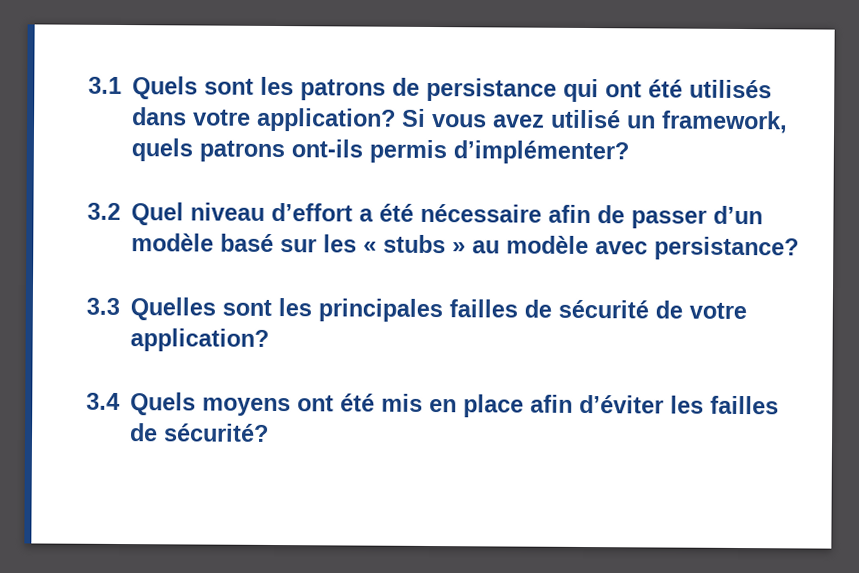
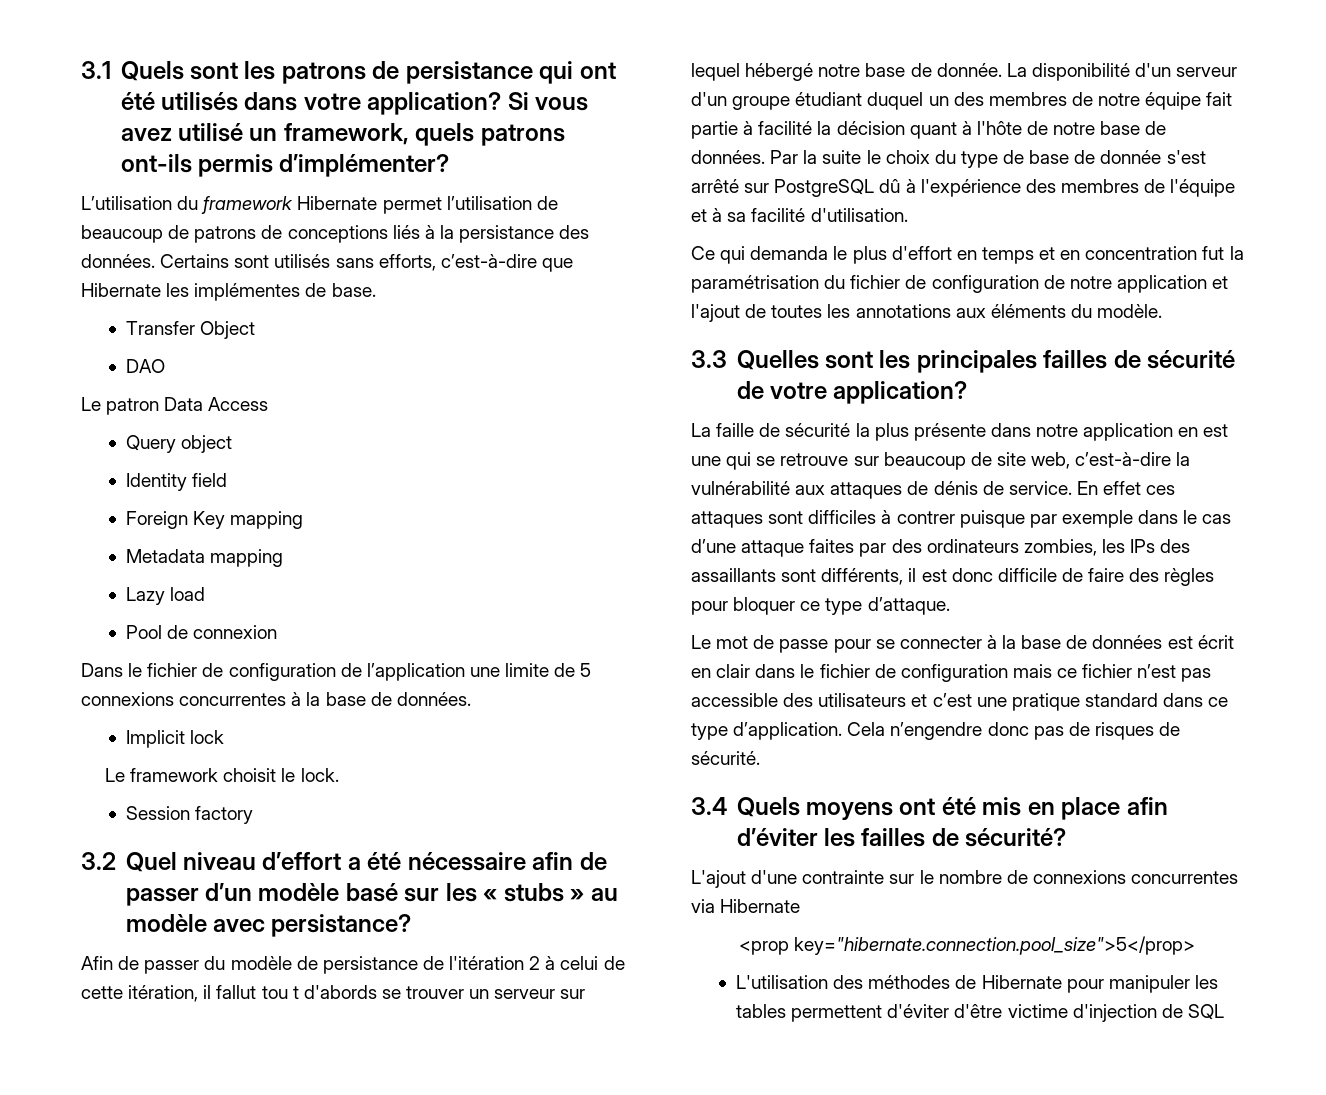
+ L’utilisation du framework Hibernate permet l’utilisation de beaucoup de patrons de conceptions liés à la persistance des données. Certains sont utilisés sans efforts, c’est-à-dire que Hibernate les implémentes de base.
+ Transfer Object
+ DAO
+ Le patron Data Access
+ Query object
+ Identity field
+ Foreign Key mapping
+ Metadata mapping
+ Lazy load
+ Pool de connexion
+ Dans le fichier de configuration de l’application une limite de 5 connexions concurrentes à la base de données.
+ Implicit lock
+ Le framework choisit le lock.
+ Session factory
+ Afin de passer du modèle de persistance de l'itération 2 à celui de cette itération, il fallut tou t d'abords se trouver un serveur sur lequel hébergé notre base de donnée. La disponibilité d'un serveur d'un groupe étudiant duquel un des membres de notre équipe fait partie à facilité la décision quant à l'hôte de notre base de données. Par la suite le choix du type de base de donnée s'est arrêté sur PostgreSQL dû à l'expérience des membres de l'équipe et à sa facilité d'utilisation.
+ Ce qui demanda le plus d'effort en temps et en concentration fut la paramétrisation du fichier de configuration de notre application et l'ajout de toutes les annotations aux éléments du modèle.
+ La faille de sécurité la plus présente dans notre application en est une qui se retrouve sur beaucoup de site web, c’est-à-dire la vulnérabilité aux attaques de dénis de service. En effet ces attaques sont difficiles à contrer puisque par exemple dans le cas d’une attaque faites par des ordinateurs zombies, les IPs des assaillants sont différents, il est donc difficile de faire des règles pour bloquer ce type d’attaque.
+ Le mot de passe pour se connecter à la base de données est écrit en clair dans le fichier de configuration mais ce fichier n’est pas accessible des utilisateurs et c’est une pratique standard dans ce type d’application. Cela n’engendre donc pas de risques de sécurité.
+ L'ajout d'une contrainte sur le nombre de connexions concurrentes via Hibernate
+ <prop key="hibernate.connection.pool_size">5</prop>
+ L'utilisation des méthodes de Hibernate pour manipuler les tables permettent d'éviter d'être victime d'injection de SQL

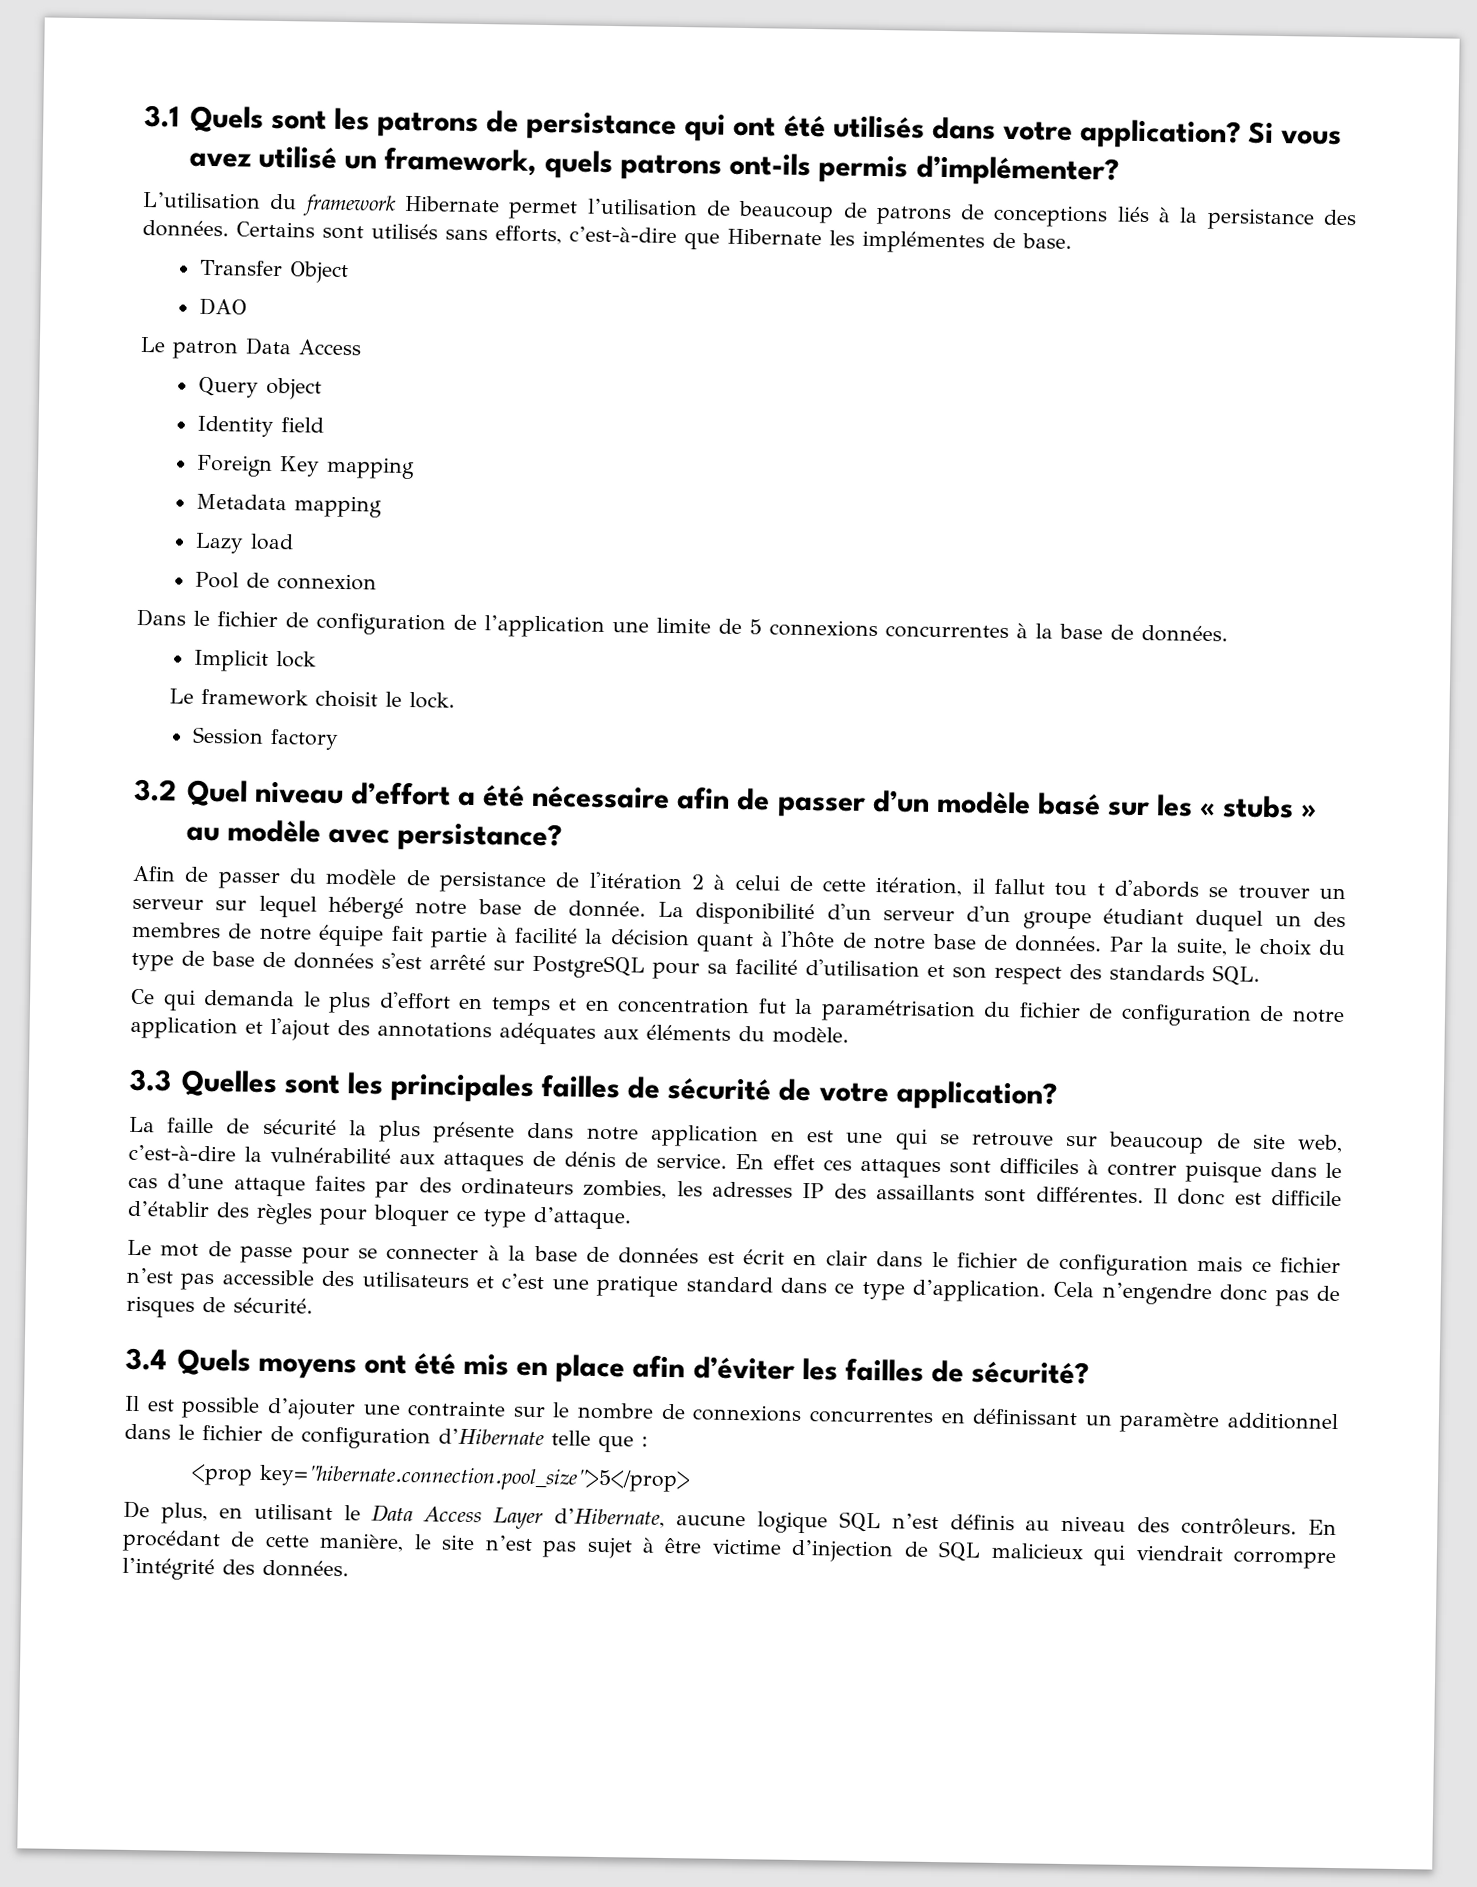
- Par la suite le choix du type de base de donnée s'est arrêté sur PostgreSQL dû à l'expérience des membres de l'équipe et à sa facilité d'utilisation.
+ Par la suite, le choix du type de base de données s'est arrêté sur PostgreSQL pour sa facilité d'utilisation et son respect des standards SQL.
- Ce qui demanda le plus d'effort en temps et en concentration fut la paramétrisation du fichier de configuration de notre application et l'ajout de toutes les annotations aux éléments du modèle.
+ Ce qui demanda le plus d'effort en temps et en concentration fut la paramétrisation du fichier de configuration de notre application et l'ajout des annotations adéquates aux éléments du modèle.
- En effet ces attaques sont difficiles à contrer puisque par exemple dans le cas d’une attaque faites par des ordinateurs zombies, les IPs des assaillants sont différents, il est donc difficile de faire des règles pour bloquer ce type d’attaque.
+ En effet ces attaques sont difficiles à contrer puisque dans le cas d’une attaque faites par des ordinateurs zombies, les adresses IP des assaillants sont différentes. Il donc est difficile d’établir des règles pour bloquer ce type d’attaque.
- L'ajout d'une contrainte sur le nombre de connexions concurrentes via Hibernate
+ Il est possible d’ajouter une contrainte sur le nombre de connexions concurrentes en définissant un paramètre additionnel dans le fichier de configuration d’Hibernate telle que :
  <prop key="hibernate.connection.pool_size">5</prop>
- L'utilisation des méthodes de Hibernate pour manipuler les tables permettent d'éviter d'être victime d'injection de SQL
+ De plus, en utilisant le Data Access Layer d’Hibernate, aucune logique SQL n’est définis au niveau des contrôleurs. En procédant de cette manière, le site n’est pas sujet à être victime d’injection de SQL malicieux qui viendrait corrompre l’intégrité des données.

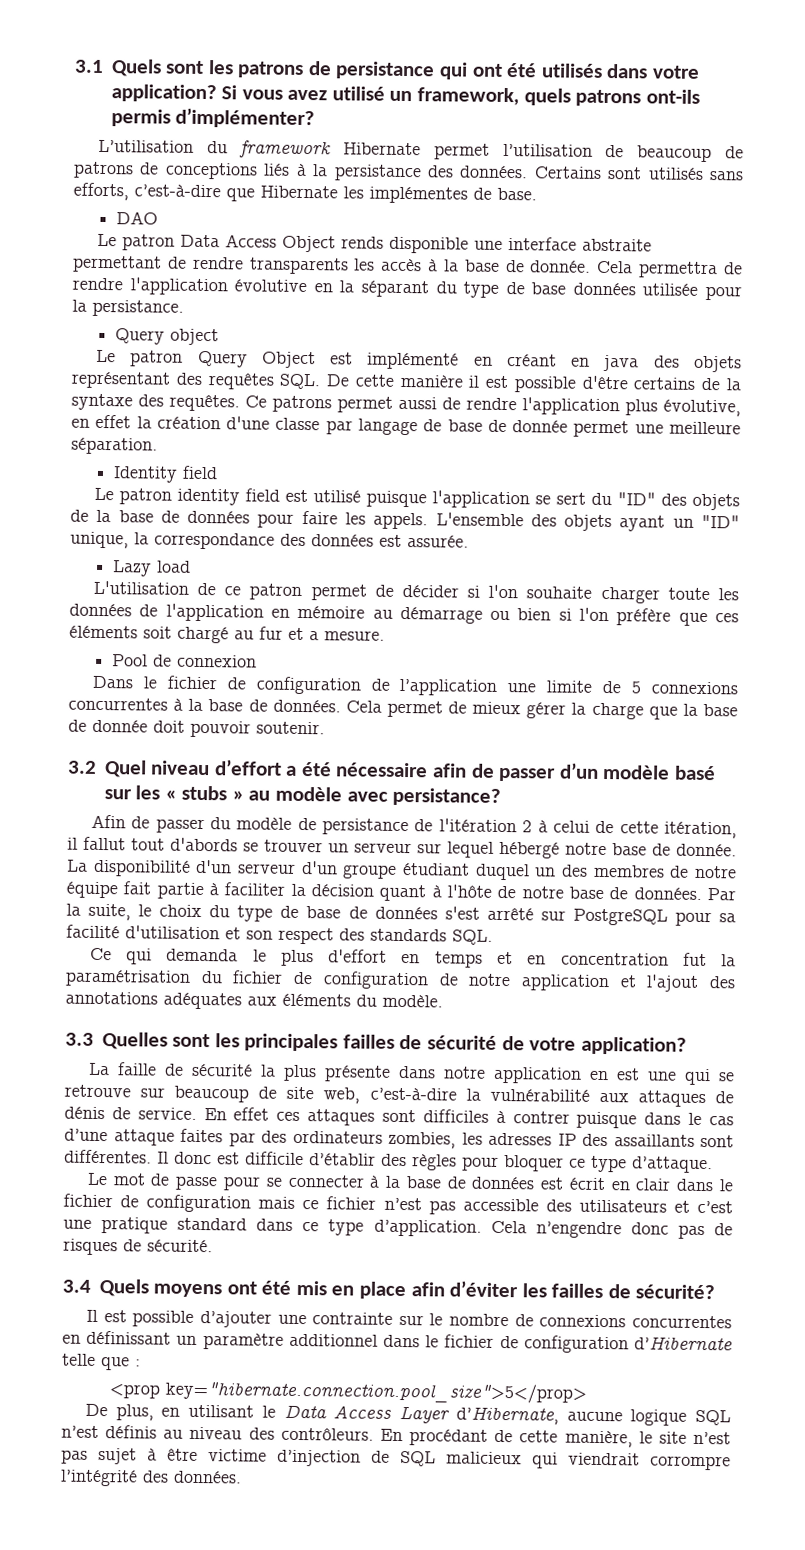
- Transfer Object
- Le patron Data Access
+ Le patron Data Access Object rends disponible une interface abstraite permettant de rendre transparents les accès à la base de donnée. Cela permettra de rendre l'application évolutive en la séparant du type de base données utilisée pour la persistance.
  Query object
+ Le patron Query Object est implémenté en créant en java des objets représentant des requêtes SQL. De cette manière il est possible d'être certains de la syntaxe des requêtes. Ce patrons permet aussi de rendre l'application plus évolutive, en effet la création d'une classe par langage de base de donnée permet une meilleure séparation.
  Identity field
- Foreign Key mapping
- Metadata mapping
+ Le patron identity field est utilisé puisque l'application se sert du "ID" des objets de la base de données pour faire les appels. L'ensemble des objets ayant un "ID" unique, la correspondance des données est assurée.
  Lazy load
+ L'utilisation de ce patron permet de décider si l'on souhaite charger toute les données de l'application en mémoire au démarrage ou bien si l'on préfère que ces éléments soit chargé au fur et a mesure.
- Dans le fichier de configuration de l’application une limite de 5 connexions concurrentes à la base de données.
- Implicit lock
- Le framework choisit le lock.
- Session factory
+ Dans le fichier de configuration de l’application une limite de 5 connexions concurrentes à la base de données. Cela permet de mieux gérer la charge que la base de donnée doit pouvoir soutenir.
- Afin de passer du modèle de persistance de l'itération 2 à celui de cette itération, il fallut tou t d'abords se trouver un serveur sur lequel hébergé notre base de donnée.
+ Afin de passer du modèle de persistance de l'itération 2 à celui de cette itération, il fallut tout d'abords se trouver un serveur sur lequel hébergé notre base de donnée.
- La disponibilité d'un serveur d'un groupe étudiant duquel un des membres de notre équipe fait partie à facilité la décision quant à l'hôte de notre base de données.
+ La disponibilité d'un serveur d'un groupe étudiant duquel un des membres de notre équipe fait partie à faciliter la décision quant à l'hôte de notre base de données.

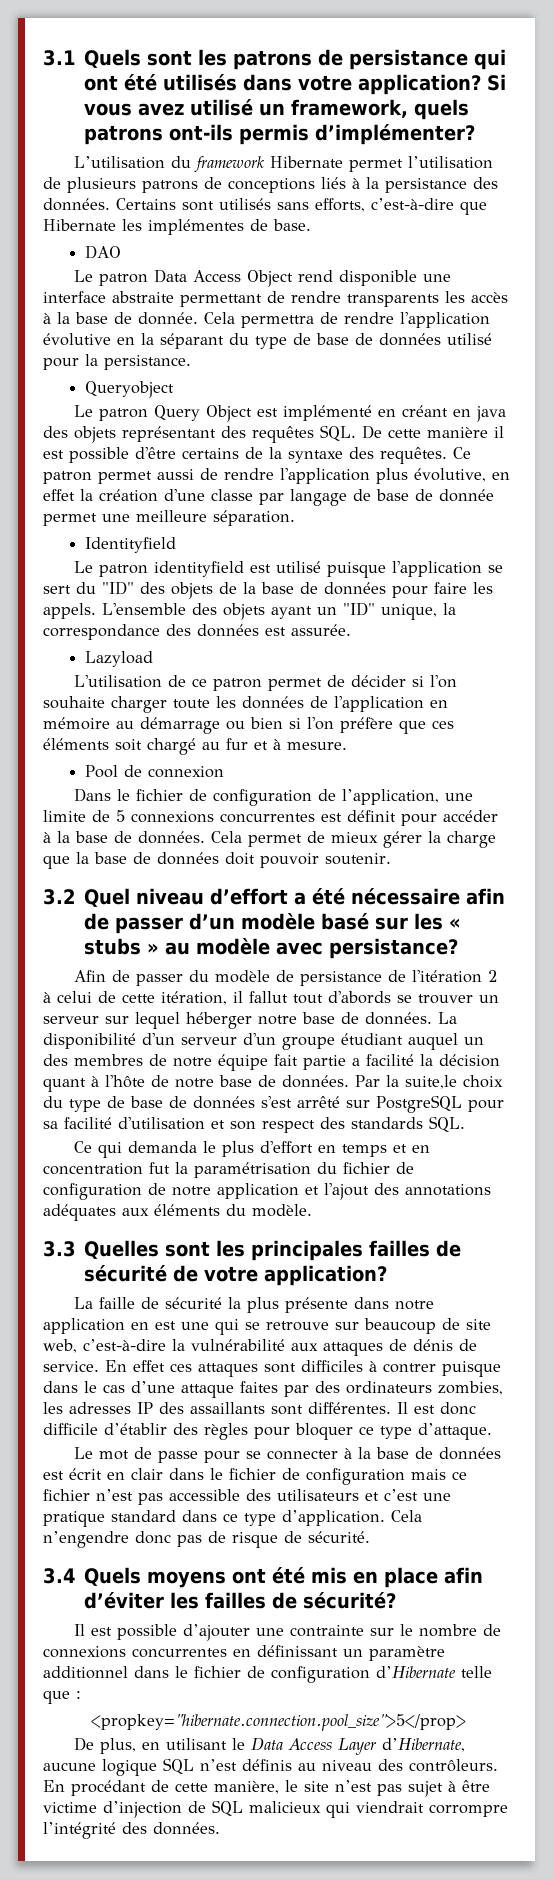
- L’utilisation du framework Hibernate permet l’utilisation de beaucoup de patrons de conceptions liés à la persistance des données.
+ L’utilisation du framework Hibernate permet l’utilisation de plusieurs patrons de conceptions liés à la persistance des données.
- Le patron Data Access Object rends disponible une interface abstraite permettant de rendre transparents les accès à la base de donnée.
+ Le patron Data Access Object rend disponible une interface abstraite permettant de rendre transparents les accès à la base de donnée.
- Cela permettra de rendre l'application évolutive en la séparant du type de base données utilisée pour la persistance.
+ Cela permettra de rendre l'application évolutive en la séparant du type de base de données utilisé pour la persistance.
- Query object
+ Queryobject
- Ce patrons permet aussi de rendre l'application plus évolutive, en effet la création d'une classe par langage de base de donnée permet une meilleure séparation.
+ Ce patron permet aussi de rendre l'application plus évolutive, en effet la création d'une classe par langage de base de donnée permet une meilleure séparation.
- Identity field
- Le patron identity field est utilisé puisque l'application se sert du "ID" des objets de la base de données pour faire les appels.
+ Identityfield
+ Le patron identityfield est utilisé puisque l'application se sert du "ID" des objets de la base de données pour faire les appels.
- Lazy load
+ Lazyload
- L'utilisation de ce patron permet de décider si l'on souhaite charger toute les données de l'application en mémoire au démarrage ou bien si l'on préfère que ces éléments soit chargé au fur et a mesure.
+ L'utilisation de ce patron permet de décider si l'on souhaite charger toute les données de l'application en mémoire au démarrage ou bien si l'on préfère que ces éléments soit chargé au fur et à mesure.
- Dans le fichier de configuration de l’application une limite de 5 connexions concurrentes à la base de données.
+ Dans le fichier de configuration de l’application, une limite de 5 connexions concurrentes est définit pour accéder à la base de données.
- Cela permet de mieux gérer la charge que la base de donnée doit pouvoir soutenir.
+ Cela permet de mieux gérer la charge que la base de données doit pouvoir soutenir.
- Afin de passer du modèle de persistance de l'itération 2 à celui de cette itération, il fallut tout d'abords se trouver un serveur sur lequel hébergé notre base de donnée.
+ Afin de passer du modèle de persistance de l'itération 2 à celui de cette itération, il fallut tout d'abords se trouver un serveur sur lequel héberger notre base de données.
- La disponibilité d'un serveur d'un groupe étudiant duquel un des membres de notre équipe fait partie à faciliter la décision quant à l'hôte de notre base de données.
+ La disponibilité d'un serveur d'un groupe étudiant auquel un des membres de notre équipe fait partie a facilité la décision quant à l'hôte de notre base de données.
- Par la suite, le choix du type de base de données s'est arrêté sur PostgreSQL pour sa facilité d'utilisation et son respect des standards SQL.
+ Par la suite,le choix du type de base de données s'est arrêté sur PostgreSQL pour sa facilité d'utilisation et son respect des standards SQL.
- Il donc est difficile d’établir des règles pour bloquer ce type d’attaque.
+ Il est donc difficile d’établir des règles pour bloquer ce type d’attaque.
- Cela n’engendre donc pas de risques de sécurité.
+ Cela n’engendre donc pas de risque de sécurité.
- <prop key="hibernate.connection.pool_size">5</prop>
+ <propkey="hibernate.connection.pool_size">5</prop>

